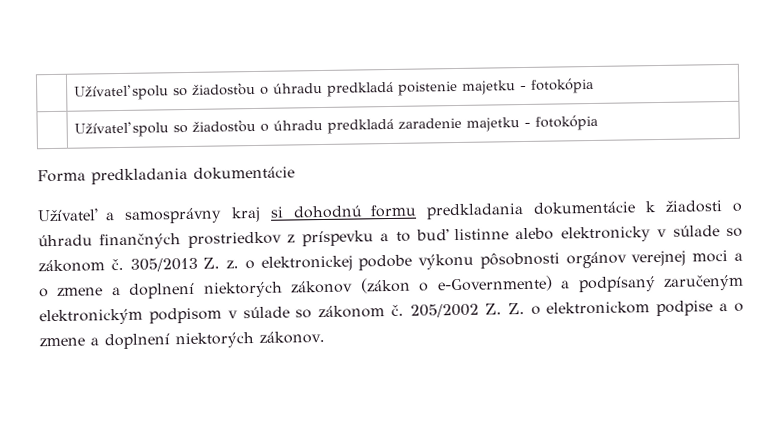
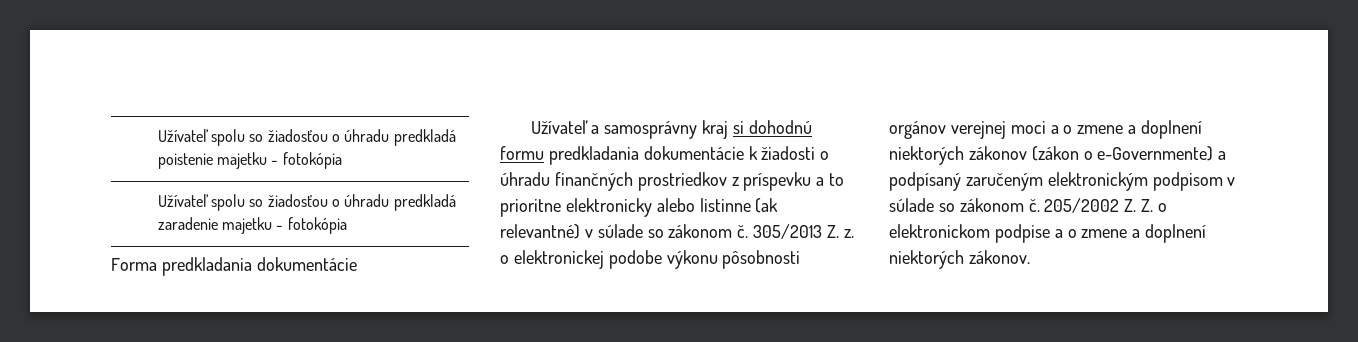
- Užívateľ a samosprávny kraj si dohodnú formu predkladania dokumentácie k žiadosti o úhradu finančných prostriedkov z príspevku a to buď listinne alebo elektronicky v súlade so zákonom č.
+ Užívateľ a samosprávny kraj si dohodnú formu predkladania dokumentácie k žiadosti o úhradu finančných prostriedkov z príspevku a to prioritne elektronicky alebo listinne (ak relevantné) v súlade so zákonom č.

